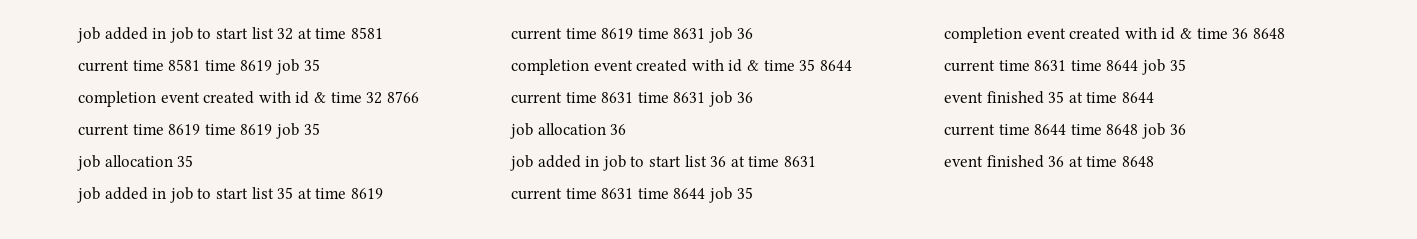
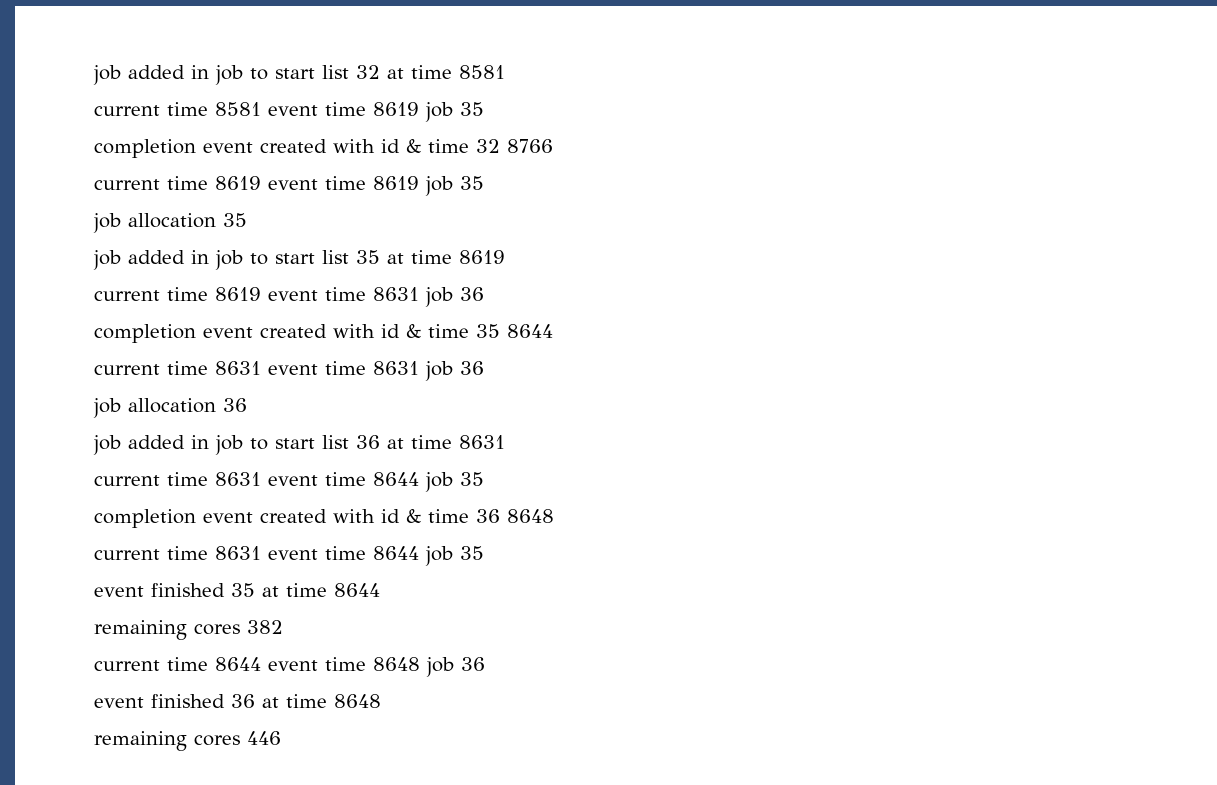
- current time 8581 time 8619 job 35
+ current time 8581 event time 8619 job 35
- current time 8619 time 8619 job 35
+ current time 8619 event time 8619 job 35
- current time 8619 time 8631 job 36
+ current time 8619 event time 8631 job 36
- current time 8631 time 8631 job 36
+ current time 8631 event time 8631 job 36
  job added in job to start list 36 at time 8631
- current time 8631 time 8644 job 35
+ current time 8631 event time 8644 job 35
  completion event created with id & time 36 8648
- current time 8631 time 8644 job 35
+ current time 8631 event time 8644 job 35
+ remaining cores 382
- current time 8644 time 8648 job 36
+ current time 8644 event time 8648 job 36
+ remaining cores 446

